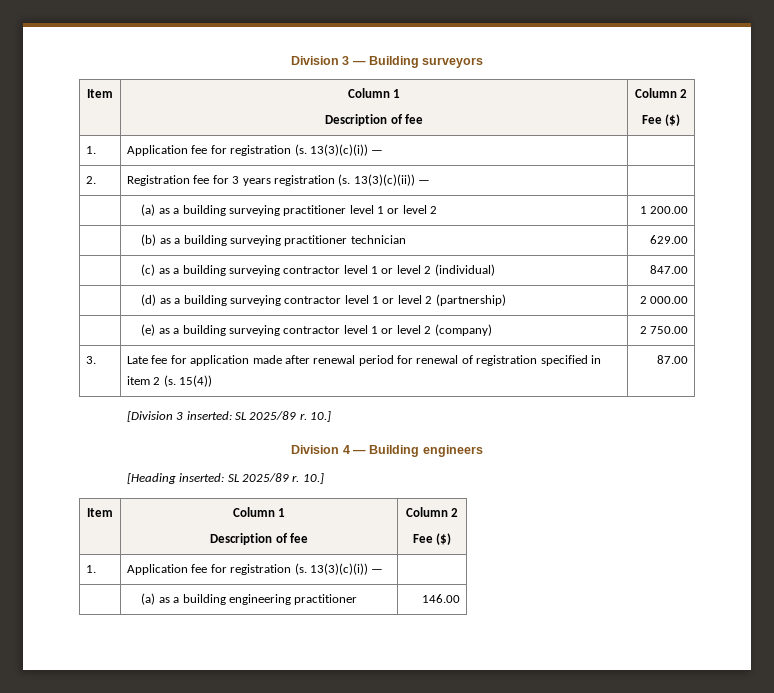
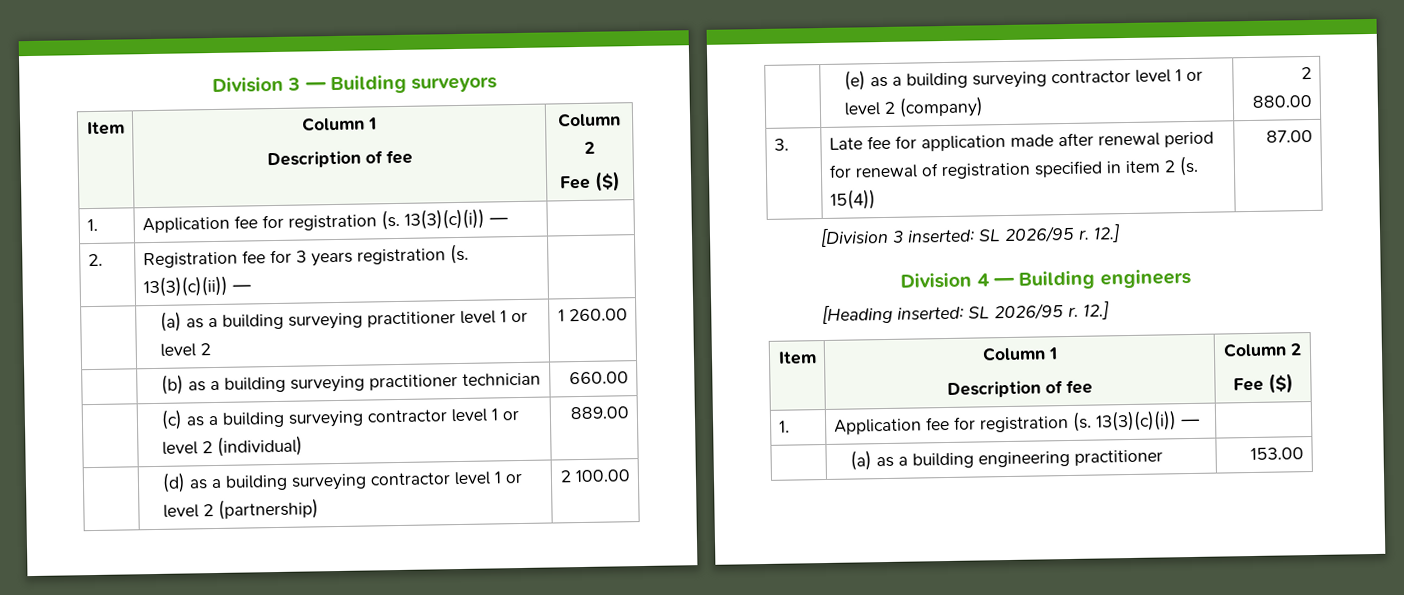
- | (a) as a building surveying practitioner level 1 or level 2 | 1 200.00
+ | (a) as a building surveying practitioner level 1 or level 2 | 1 260.00
- | (b) as a building surveying practitioner technician | 629.00
+ | (b) as a building surveying practitioner technician | 660.00
- | (c) as a building surveying contractor level 1 or level 2 (individual) | 847.00
+ | (c) as a building surveying contractor level 1 or level 2 (individual) | 889.00
- | (d) as a building surveying contractor level 1 or level 2 (partnership) | 2 000.00
+ | (d) as a building surveying contractor level 1 or level 2 (partnership) | 2 100.00
- | (e) as a building surveying contractor level 1 or level 2 (company) | 2 750.00
+ | (e) as a building surveying contractor level 1 or level 2 (company) | 2 880.00
- [Division 3 inserted: SL 2025/89 r. 10.]
+ [Division 3 inserted: SL 2026/95 r. 12.]
- [Heading inserted: SL 2025/89 r. 10.]
+ [Heading inserted: SL 2026/95 r. 12.]
- | (a) as a building engineering practitioner | 146.00
+ | (a) as a building engineering practitioner | 153.00

